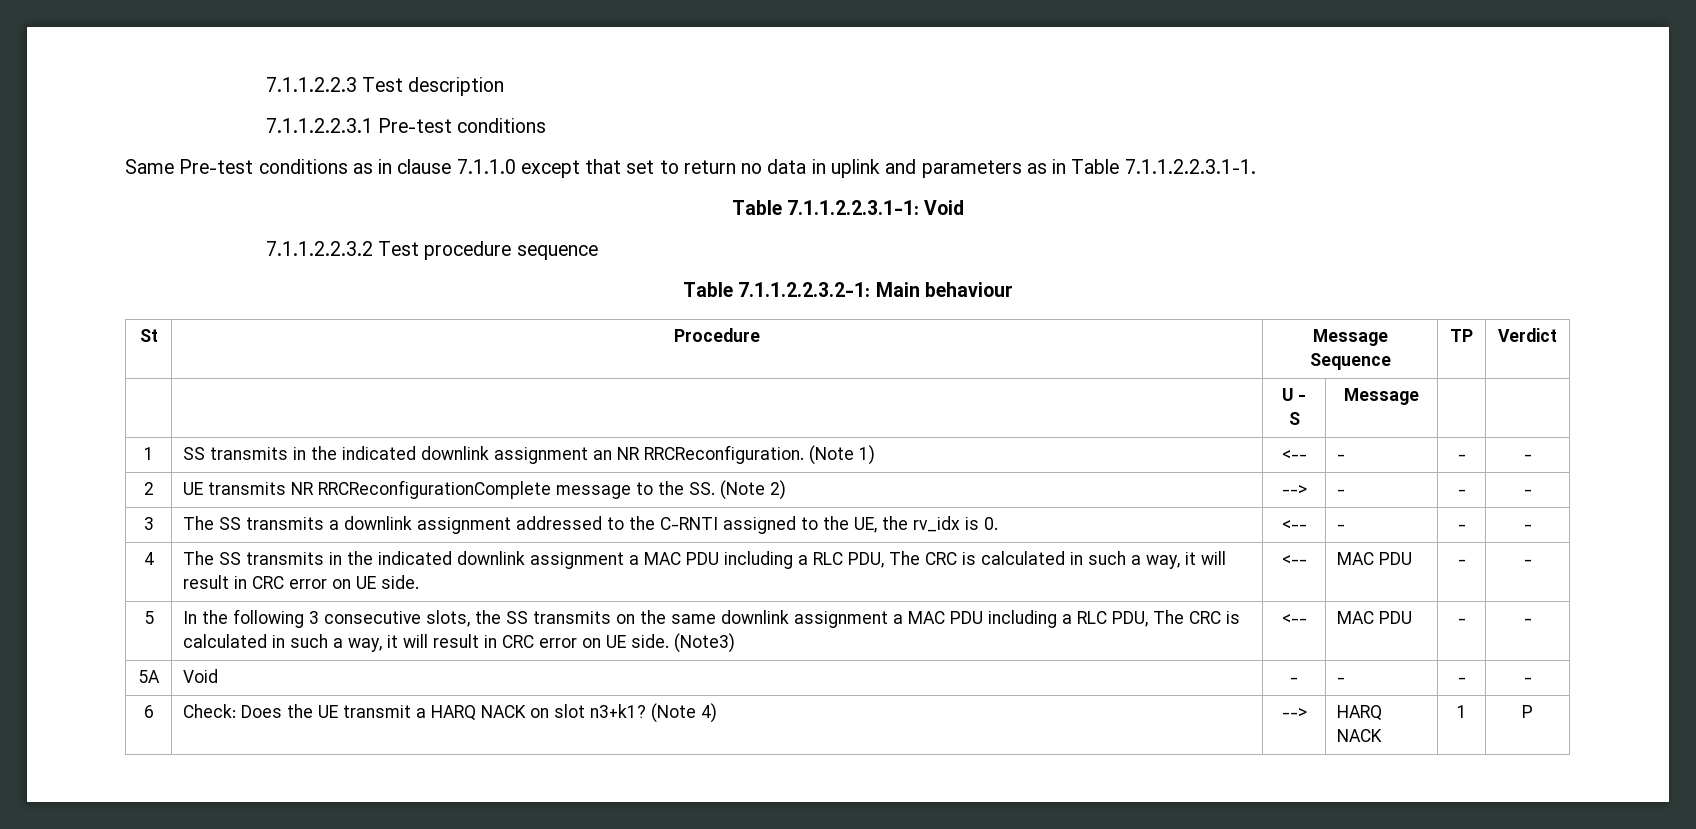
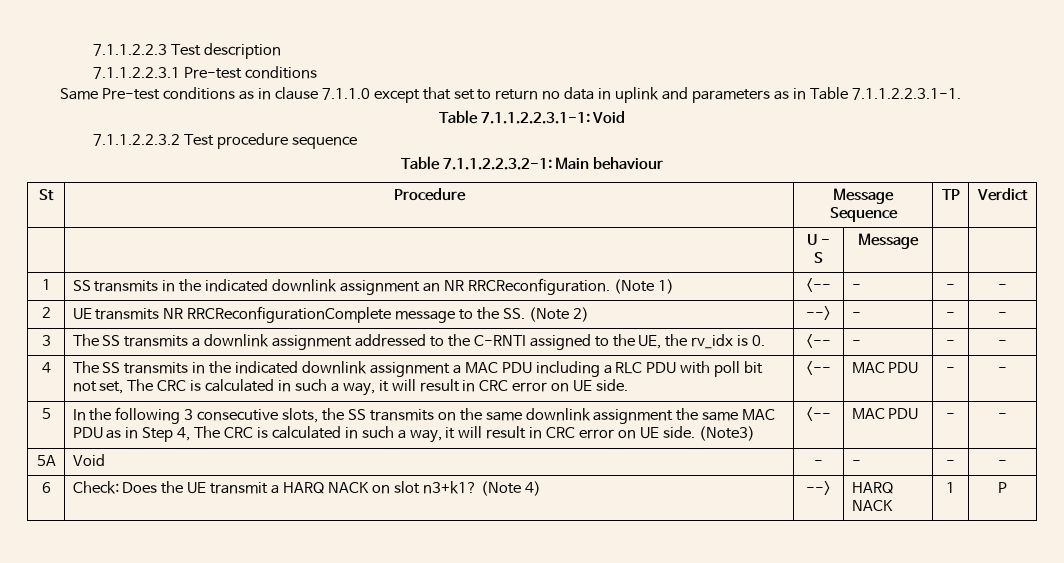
- The SS transmits in the indicated downlink assignment a MAC PDU including a RLC PDU, The CRC is calculated in such a way, it will result in CRC error on UE side.
+ The SS transmits in the indicated downlink assignment a MAC PDU including a RLC PDU with poll bit not set, The CRC is calculated in such a way, it will result in CRC error on UE side.
- In the following 3 consecutive slots, the SS transmits on the same downlink assignment a MAC PDU including a RLC PDU, The CRC is calculated in such a way, it will result in CRC error on UE side.
+ In the following 3 consecutive slots, the SS transmits on the same downlink assignment the same MAC PDU as in Step 4, The CRC is calculated in such a way, it will result in CRC error on UE side.

